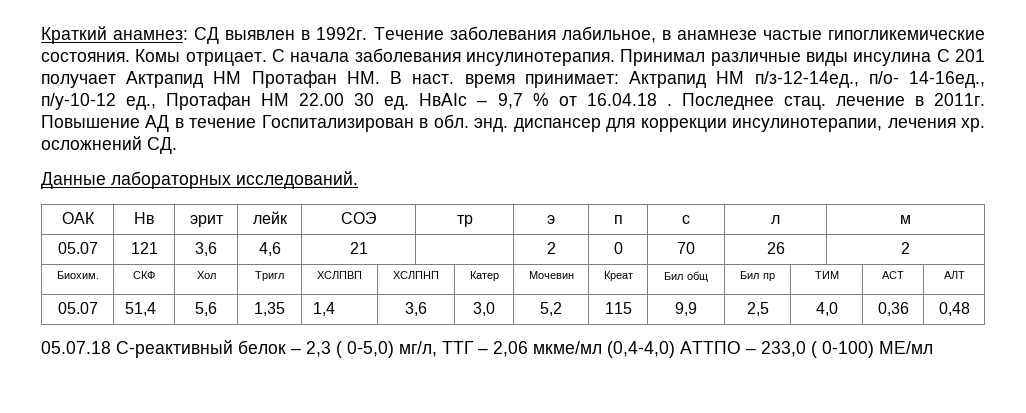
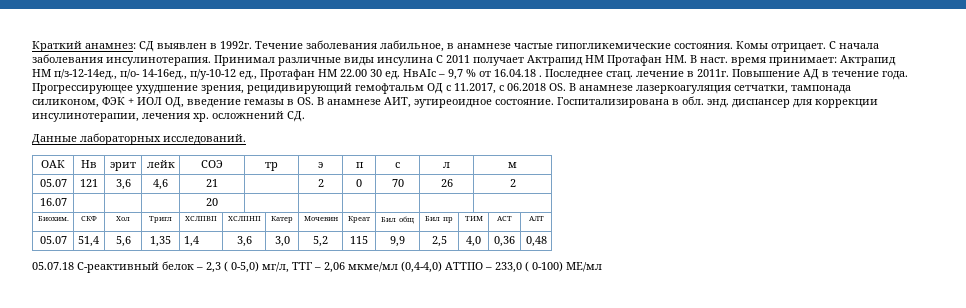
- Принимал различные виды инсулина С 201 получает Актрапид НМ Протафан НМ. В наст. время принимает: Актрапид НМ п/з-12-14ед., п/о- 14-16ед., п/у-10-12 ед., Протафан НМ 22.00 30 ед.
+ Принимал различные виды инсулина С 2011 получает Актрапид НМ Протафан НМ. В наст. время принимает: Актрапид НМ п/з-12-14ед., п/о- 14-16ед., п/у-10-12 ед., Протафан НМ 22.00 30 ед.
- Повышение АД в течение Госпитализирован в обл. энд. диспансер для коррекции инсулинотерапии, лечения хр. осложнений СД.
+ Повышение АД в течение года. Прогрессирующее ухудшение зрения, рецидивирующий гемофтальм ОД с 11.2017, с 06.2018 OS. В анамнезе лазеркоагуляция сетчатки, тампонада силиконом, ФЭК + ИОЛ ОД, введение гемазы в OS. В анамнезе АИТ, эутиреоидное состояние. Госпитализирована в обл. энд. диспансер для коррекции инсулинотерапии, лечения хр. осложнений СД.
+ 16.07 | | | | 20 | | | | | |

